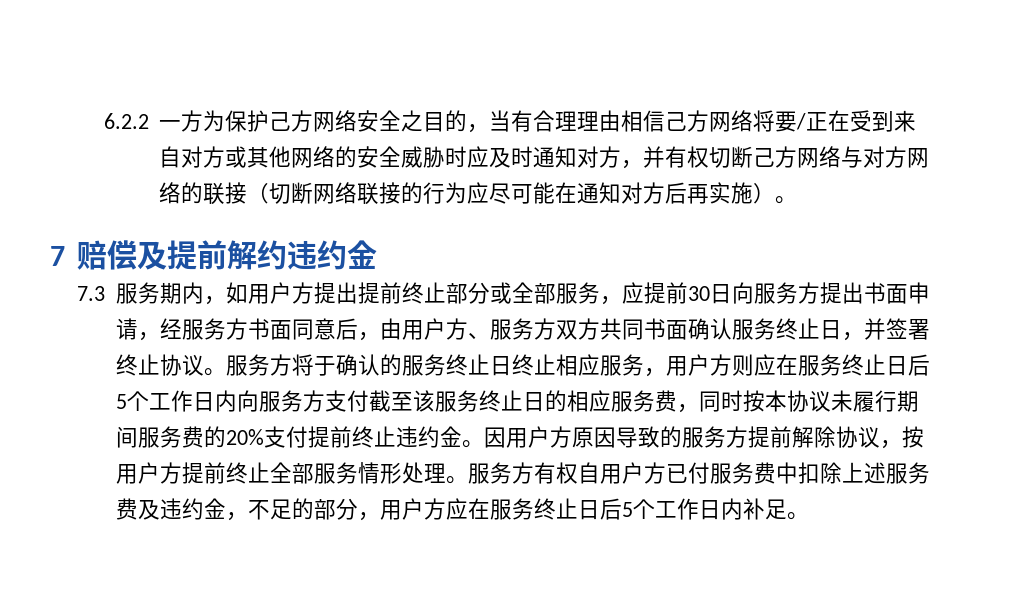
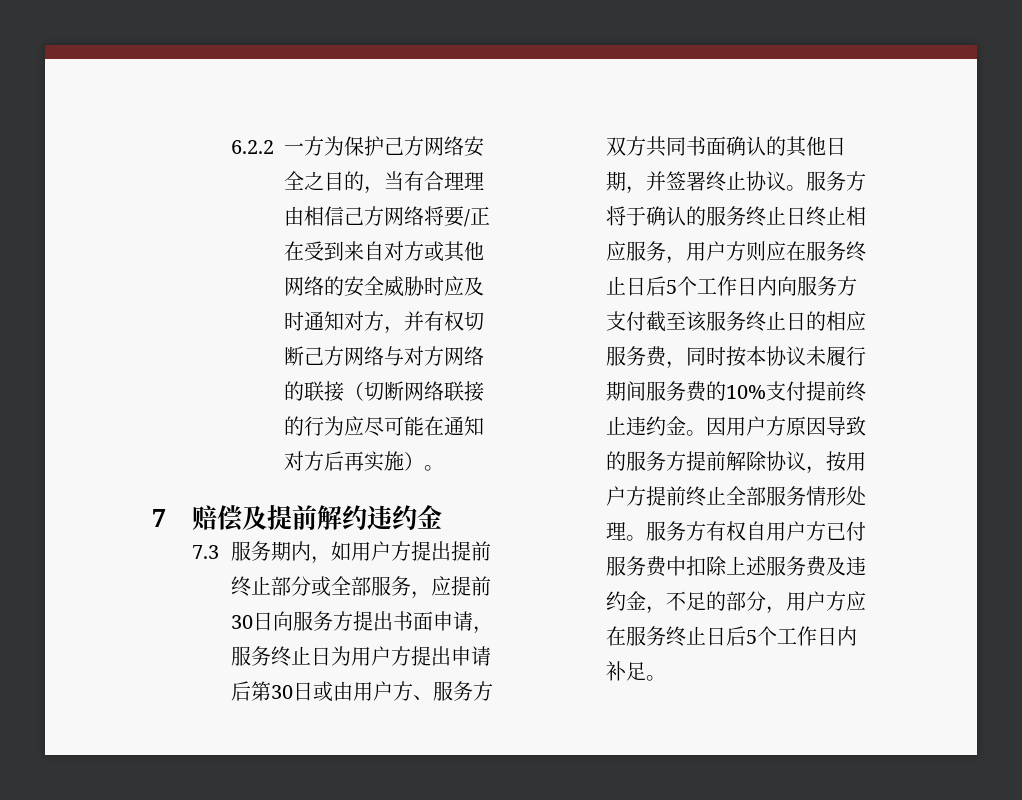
- 7.3服务期内，如用户方提出提前终止部分或全部服务，应提前30日向服务方提出书面申请，经服务方书面同意后，由用户方、服务方双方共同书面确认服务终止日，并签署终止协议。
+ 7.3服务期内，如用户方提出提前终止部分或全部服务，应提前30日向服务方提出书面申请，服务终止日为用户方提出申请后第30日或由用户方、服务方双方共同书面确认的其他日期，并签署终止协议。
- 服务方将于确认的服务终止日终止相应服务，用户方则应在服务终止日后5个工作日内向服务方支付截至该服务终止日的相应服务费，同时按本协议未履行期间服务费的20%支付提前终止违约金。
+ 服务方将于确认的服务终止日终止相应服务，用户方则应在服务终止日后5个工作日内向服务方支付截至该服务终止日的相应服务费，同时按本协议未履行期间服务费的10%支付提前终止违约金。

